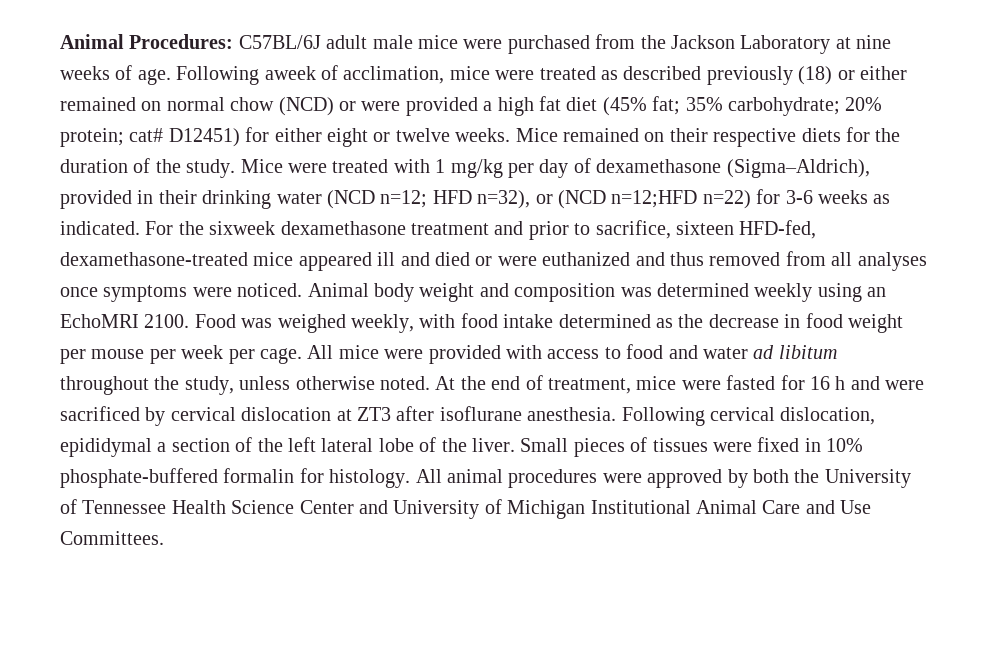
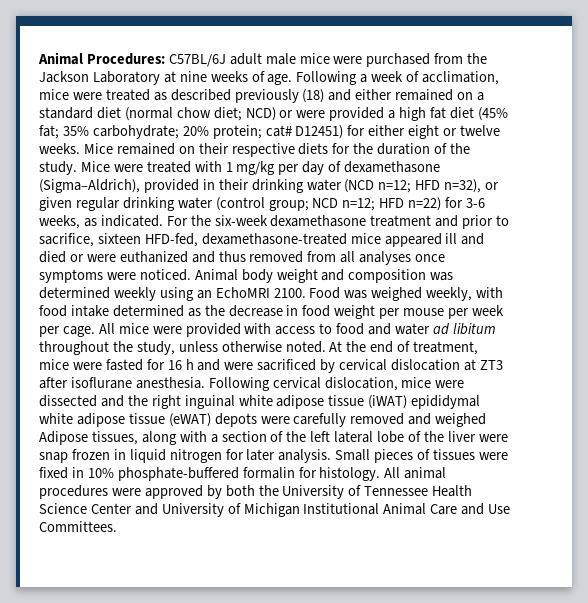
- Following aweek of acclimation, mice were treated as described previously (18) or either remained on normal chow (NCD) or were provided a high fat diet (45% fat; 35% carbohydrate; 20% protein; cat# D12451) for either eight or twelve weeks.
+ Following a week of acclimation, mice were treated as described previously (18) and either remained on a standard diet (normal chow diet; NCD) or were provided a high fat diet (45% fat; 35% carbohydrate; 20% protein; cat# D12451) for either eight or twelve weeks.
- Mice were treated with 1 mg/kg per day of dexamethasone (Sigma–Aldrich), provided in their drinking water (NCD n=12; HFD n=32), or (NCD n=12;HFD n=22) for 3-6 weeks as indicated.
+ Mice were treated with 1 mg/kg per day of dexamethasone (Sigma–Aldrich), provided in their drinking water (NCD n=12; HFD n=32), or given regular drinking water (control group; NCD n=12; HFD n=22) for 3-6 weeks, as indicated.
- For the sixweek dexamethasone treatment and prior to sacrifice, sixteen HFD-fed, dexamethasone-treated mice appeared ill and died or were euthanized and thus removed from all analyses once symptoms were noticed.
+ For the six-week dexamethasone treatment and prior to sacrifice, sixteen HFD-fed, dexamethasone-treated mice appeared ill and died or were euthanized and thus removed from all analyses once symptoms were noticed.
- Following cervical dislocation, epididymal a section of the left lateral lobe of the liver.
+ Following cervical dislocation, mice were dissected and the right inguinal white adipose tissue (iWAT) epididymal white adipose tissue (eWAT) depots were carefully removed and weighed Adipose tissues, along with a section of the left lateral lobe of the liver were snap frozen in liquid nitrogen for later analysis.

